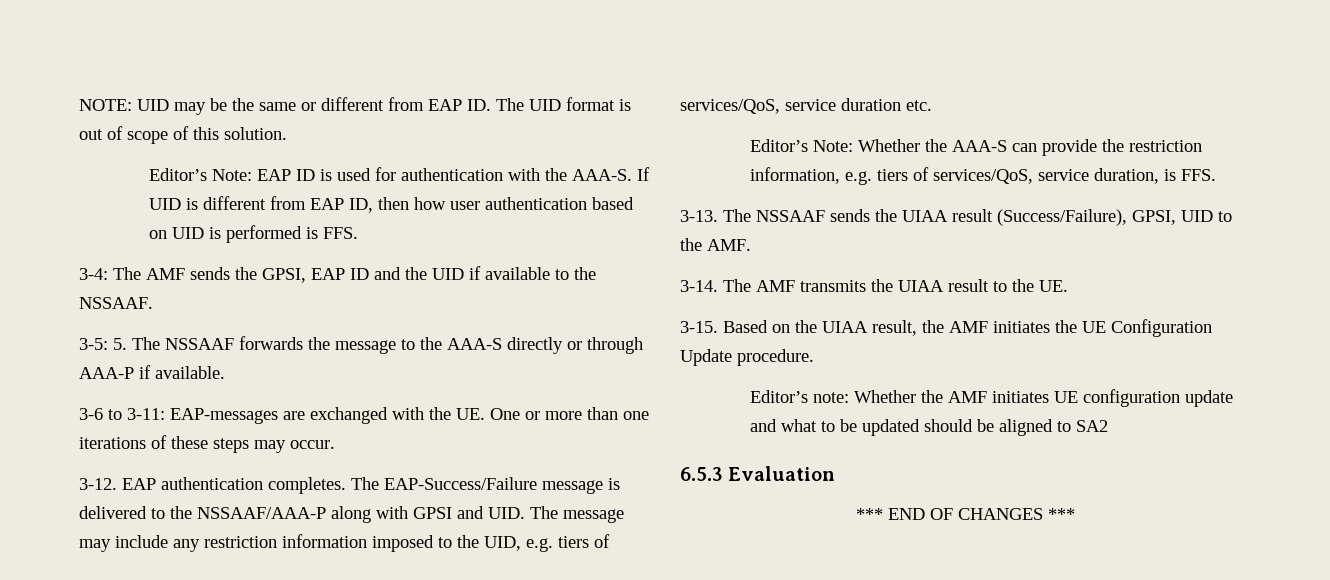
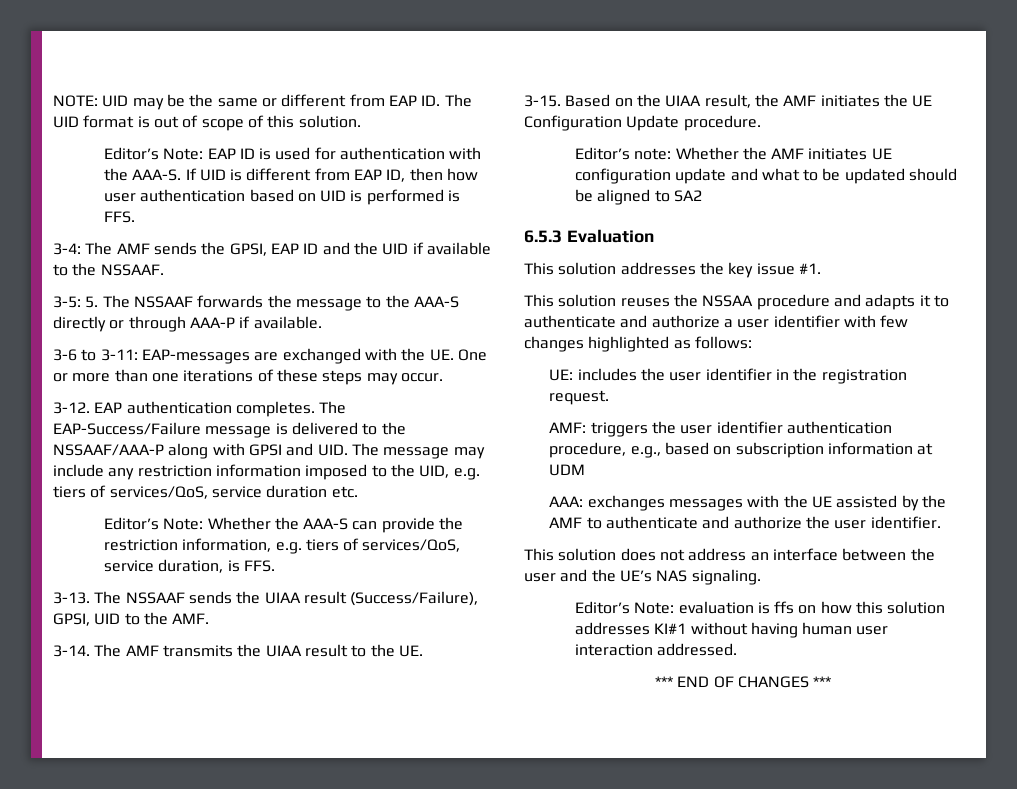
+ This solution addresses the key issue #1.
+ This solution reuses the NSSAA procedure and adapts it to authenticate and authorize a user identifier with few changes highlighted as follows:
+ UE: includes the user identifier in the registration request.
+ AMF: triggers the user identifier authentication procedure, e.g., based on subscription information at UDM
+ AAA: exchanges messages with the UE assisted by the AMF to authenticate and authorize the user identifier.
+ This solution does not address an interface between the user and the UE’s NAS signaling.
+ Editor’s Note: evaluation is ffs on how this solution addresses KI#1 without having human user interaction addressed.

